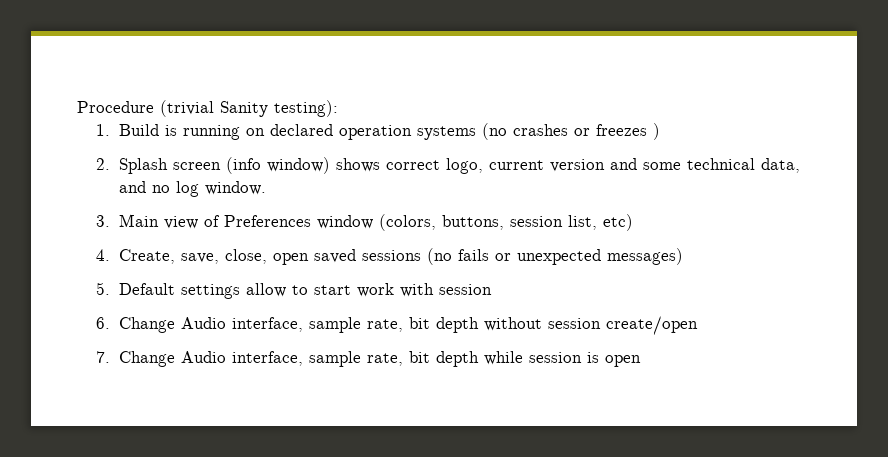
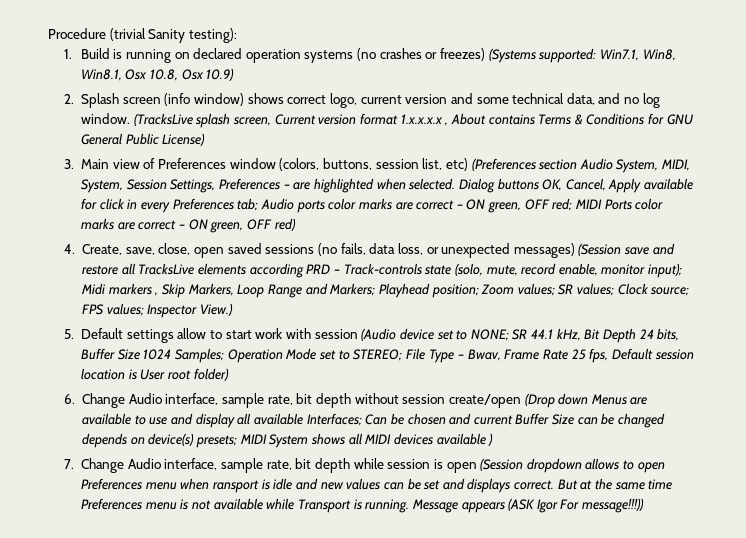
- 1. Build is running on declared operation systems (no crashes or freezes )
+ 1. Build is running on declared operation systems (no crashes or freezes) (Systems supported: Win7.1, Win8, Win8.1, Osx 10.8, Osx 10.9)
+ (TracksLive splash screen, Current version format 1.x.x.x.x , About contains Terms & Conditions for GNU General Public License)
- 3. Main view of Preferences window (colors, buttons, session list, etc)
+ 3. Main view of Preferences window (colors, buttons, session list, etc) (Preferences section Audio System, MIDI, System, Session Settings, Preferences – are highlighted when selected. Dialog buttons OK, Cancel, Apply available for click in every Preferences tab; Audio ports color marks are correct – ON green, OFF red; MIDI Ports color marks are correct – ON green, OFF red)
- 4. Create, save, close, open saved sessions (no fails or unexpected messages)
+ 4. Create, save, close, open saved sessions (no fails, data loss, or unexpected messages) (Session save and restore all TracksLive elements according PRD – Track-controls state (solo, mute, record enable, monitor input); Midi markers , Skip Markers, Loop Range and Markers; Playhead position; Zoom values; SR values; Clock source; FPS values; Inspector View.)
- 5. Default settings allow to start work with session
+ 5. Default settings allow to start work with session (Audio device set to NONE; SR 44.1 kHz, Bit Depth 24 bits, Buffer Size 1024 Samples; Operation Mode set to STEREO; File Type – Bwav, Frame Rate 25 fps, Default session location is User root folder)
- 6. Change Audio interface, sample rate, bit depth without session create/open
+ 6. Change Audio interface, sample rate, bit depth without session create/open (Drop down Menus are available to use and display all available Interfaces; Can be chosen and current Buffer Size can be changed depends on device(s) presets; MIDI System shows all MIDI devices available )
- 7. Change Audio interface, sample rate, bit depth while session is open
+ 7. Change Audio interface, sample rate, bit depth while session is open (Session dropdown allows to open Preferences menu when ransport is idle and new values can be set and displays correct. But at the same time Preferences menu is not available while Transport is running. Message appears (ASK Igor For message!!!))

